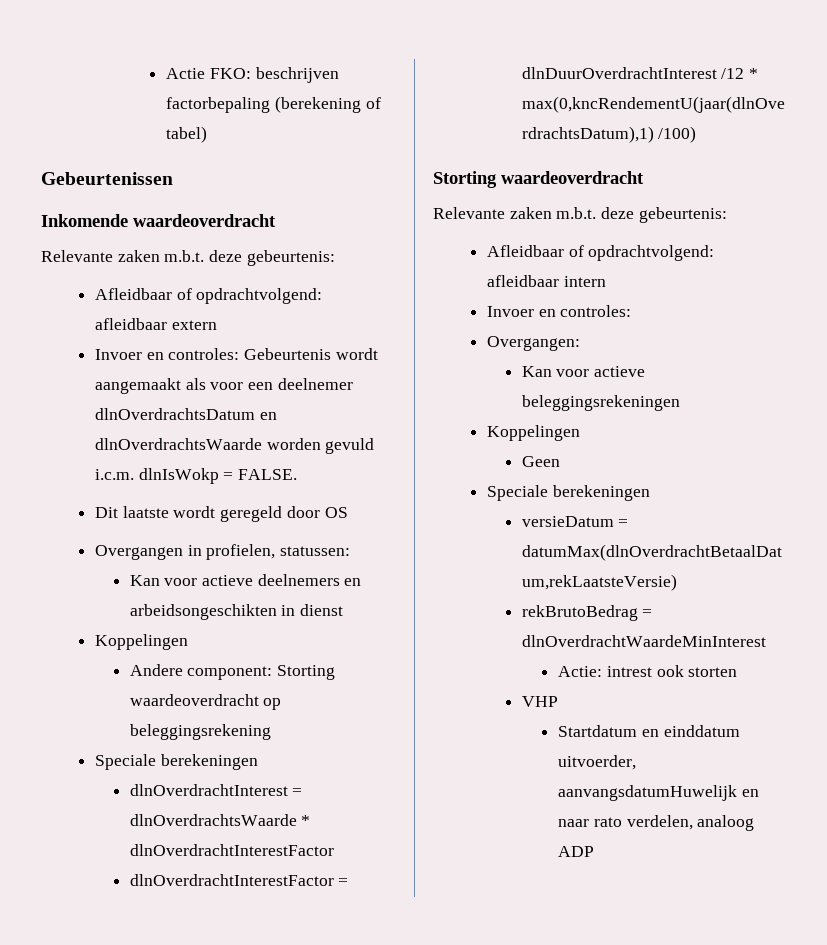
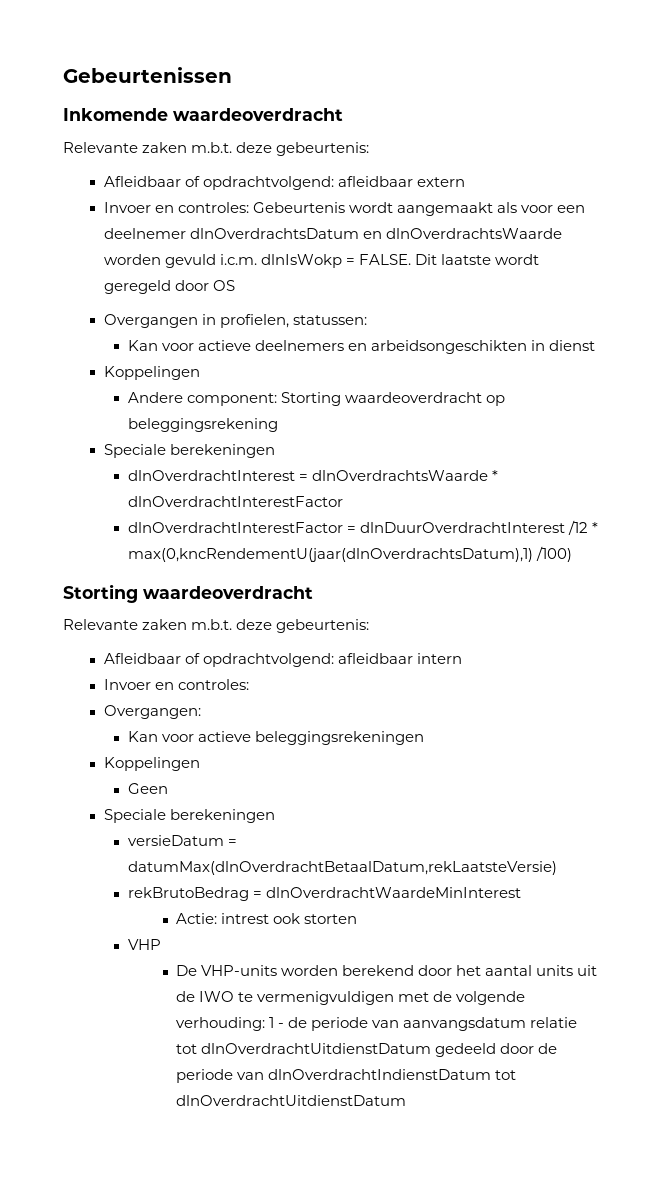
- Actie FKO: beschrijven factorbepaling (berekening of tabel)
- Invoer en controles: Gebeurtenis wordt aangemaakt als voor een deelnemer dlnOverdrachtsDatum en dlnOverdrachtsWaarde worden gevuld i.c.m. dlnIsWokp = FALSE.
- Dit laatste wordt geregeld door OS
+ Invoer en controles: Gebeurtenis wordt aangemaakt als voor een deelnemer dlnOverdrachtsDatum en dlnOverdrachtsWaarde worden gevuld i.c.m. dlnIsWokp = FALSE. Dit laatste wordt geregeld door OS
- Startdatum en einddatum uitvoerder, aanvangsdatumHuwelijk en naar rato verdelen, analoog ADP
+ De VHP-units worden berekend door het aantal units uit de IWO te vermenigvuldigen met de volgende verhouding: 1 - de periode van aanvangsdatum relatie tot dlnOverdrachtUitdienstDatum gedeeld door de periode van dlnOverdrachtIndienstDatum tot dlnOverdrachtUitdienstDatum

